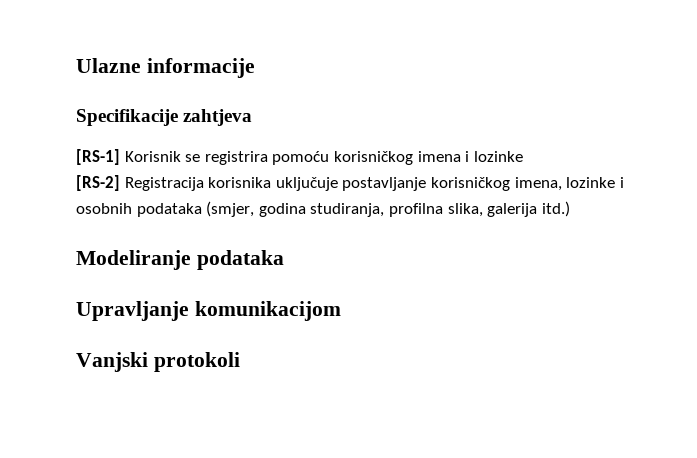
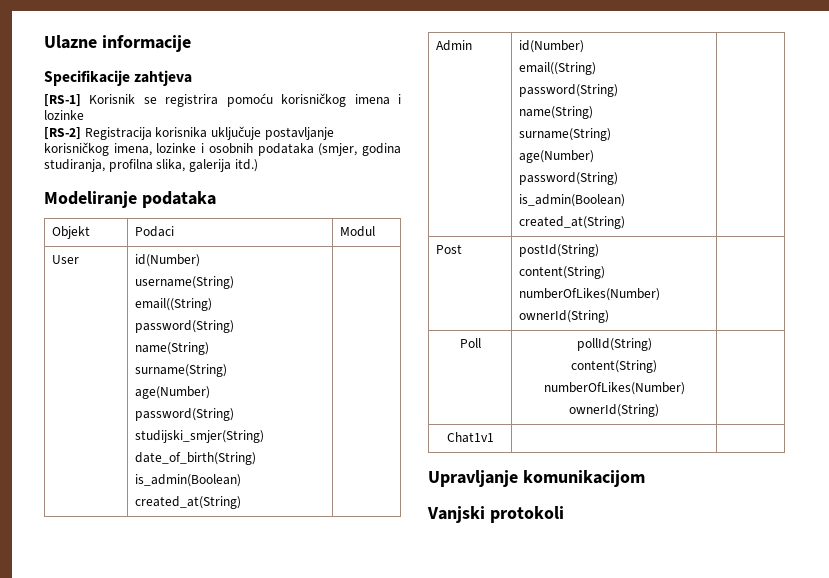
+ Objekt | Podaci | Modul
+ User | id(Number)
+ username(String)
+ email((String)
+ password(String)
+ name(String)
+ surname(String)
+ age(Number)
+ password(String)
+ studijski_smjer(String)
+ date_of_birth(String)
+ is_admin(Boolean)
+ created_at(String) |
+ Admin | id(Number)
+ email((String)
+ password(String)
+ name(String)
+ surname(String)
+ age(Number)
+ password(String)
+ is_admin(Boolean)
+ created_at(String) |
+ Post | postId(String)
+ content(String)
+ numberOfLikes(Number)
+ ownerId(String) |
+ Poll | pollId(String)
+ content(String)
+ numberOfLikes(Number)
+ ownerId(String) |
+ Chat1v1 | |

